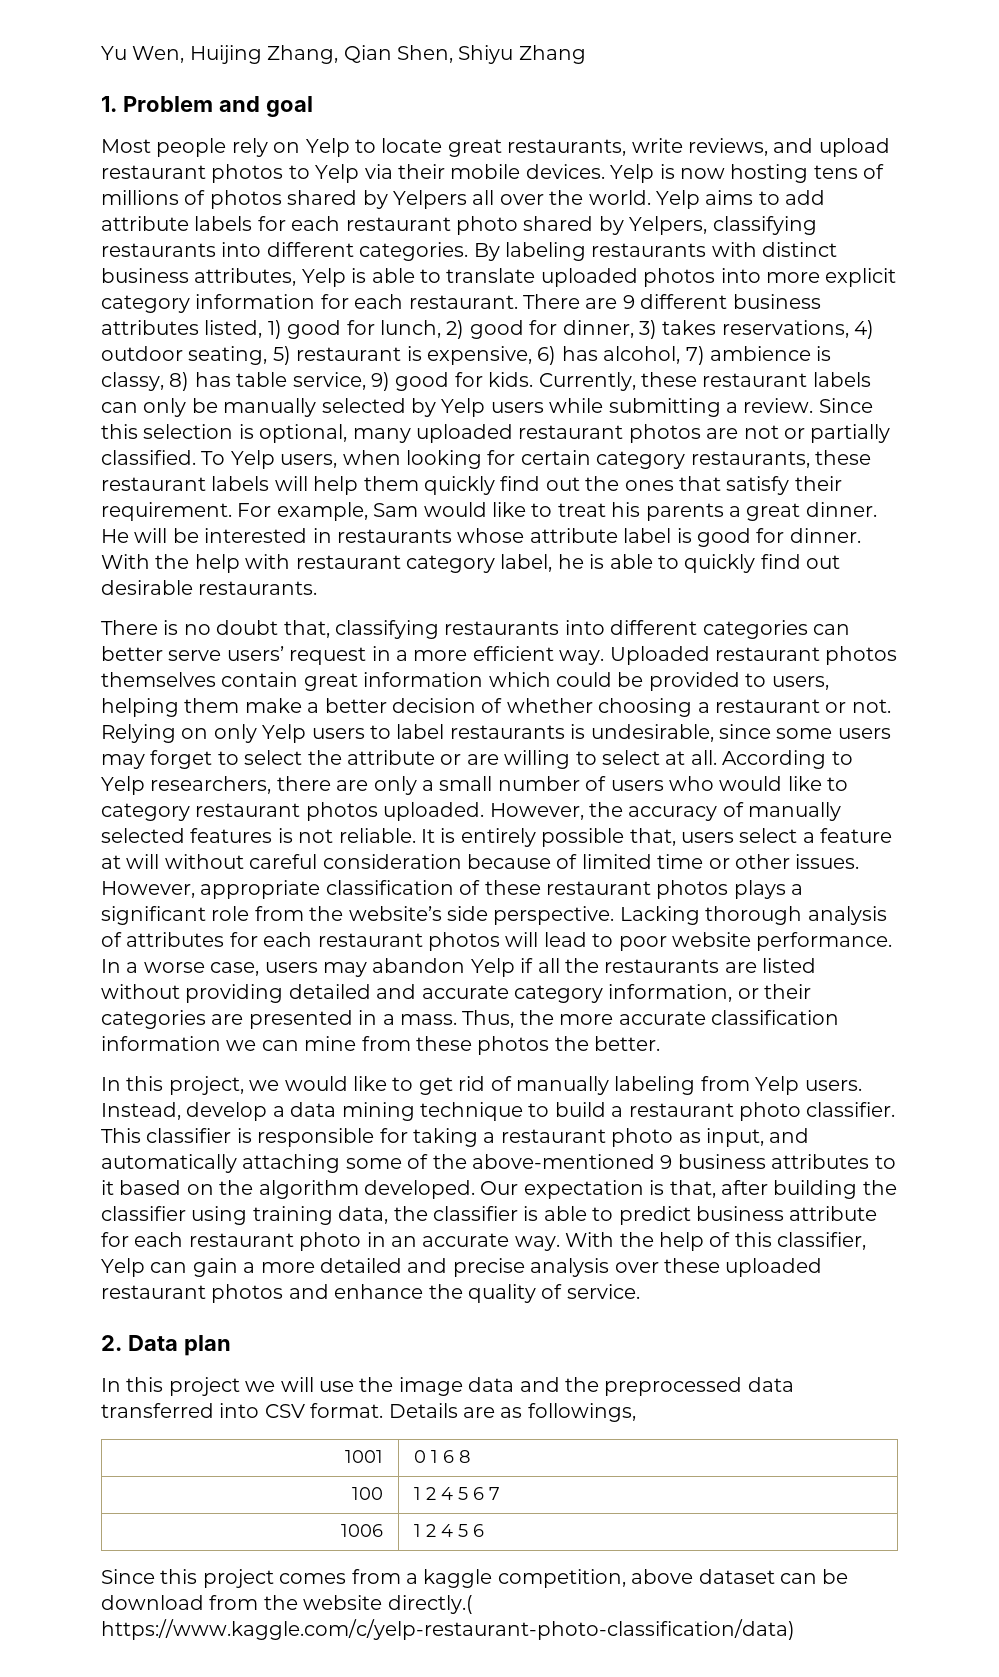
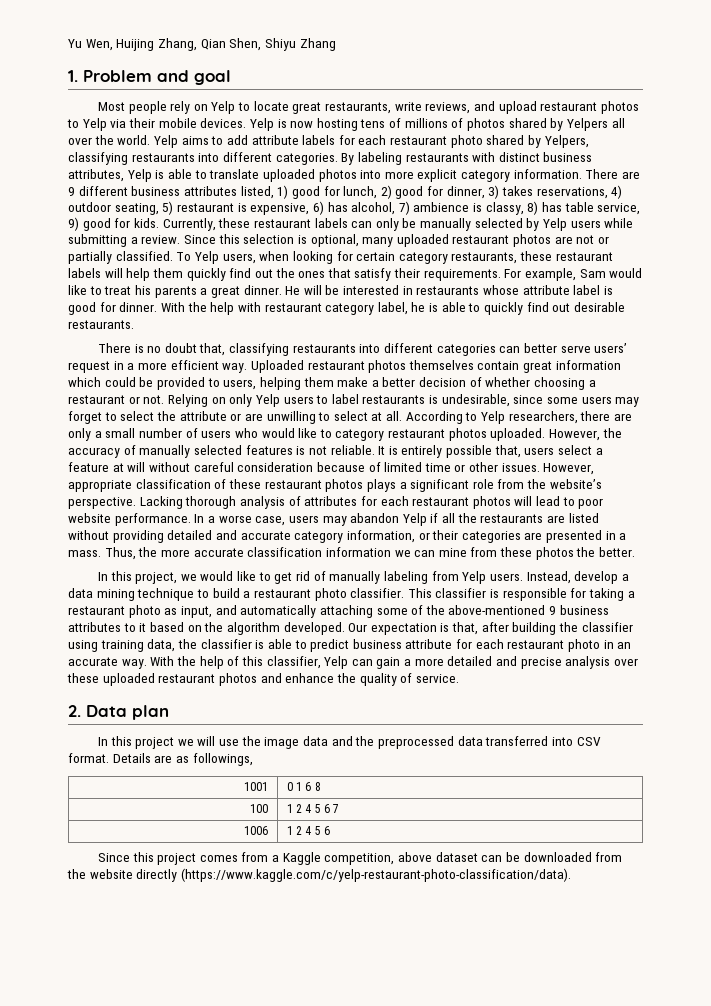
- By labeling restaurants with distinct business attributes, Yelp is able to translate uploaded photos into more explicit category information for each restaurant.
+ By labeling restaurants with distinct business attributes, Yelp is able to translate uploaded photos into more explicit category information.
- To Yelp users, when looking for certain category restaurants, these restaurant labels will help them quickly find out the ones that satisfy their requirement.
+ To Yelp users, when looking for certain category restaurants, these restaurant labels will help them quickly find out the ones that satisfy their requirements.
- Relying on only Yelp users to label restaurants is undesirable, since some users may forget to select the attribute or are willing to select at all.
+ Relying on only Yelp users to label restaurants is undesirable, since some users may forget to select the attribute or are unwilling to select at all.
- However, appropriate classification of these restaurant photos plays a significant role from the website’s side perspective.
+ However, appropriate classification of these restaurant photos plays a significant role from the website’s perspective.
- Since this project comes from a kaggle competition, above dataset can be download from the website directly.( https://www.kaggle.com/c/yelp-restaurant-photo-classification/data)
+ Since this project comes from a Kaggle competition, above dataset can be downloaded from the website directly (https://www.kaggle.com/c/yelp-restaurant-photo-classification/data).

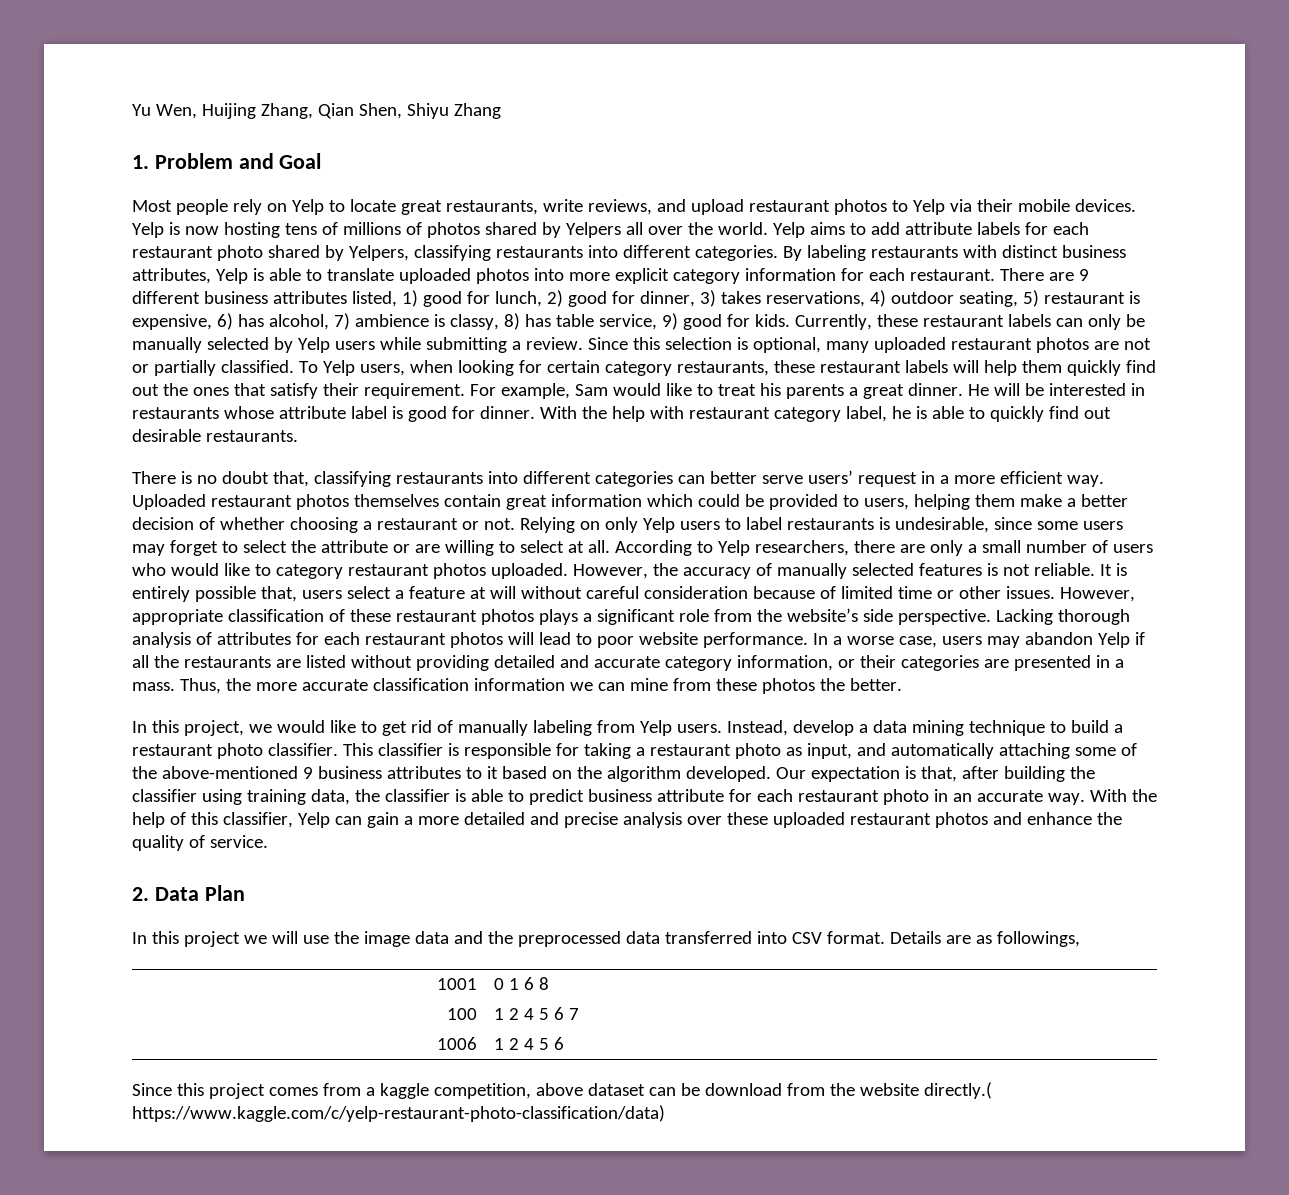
- 1. Problem and goal
+ 1. Problem and Goal
- By labeling restaurants with distinct business attributes, Yelp is able to translate uploaded photos into more explicit category information.
+ By labeling restaurants with distinct business attributes, Yelp is able to translate uploaded photos into more explicit category information for each restaurant.
- To Yelp users, when looking for certain category restaurants, these restaurant labels will help them quickly find out the ones that satisfy their requirements.
+ To Yelp users, when looking for certain category restaurants, these restaurant labels will help them quickly find out the ones that satisfy their requirement.
- Relying on only Yelp users to label restaurants is undesirable, since some users may forget to select the attribute or are unwilling to select at all.
+ Relying on only Yelp users to label restaurants is undesirable, since some users may forget to select the attribute or are willing to select at all.
- However, appropriate classification of these restaurant photos plays a significant role from the website’s perspective.
+ However, appropriate classification of these restaurant photos plays a significant role from the website’s side perspective.
- 2. Data plan
+ 2. Data Plan
- Since this project comes from a Kaggle competition, above dataset can be downloaded from the website directly (https://www.kaggle.com/c/yelp-restaurant-photo-classification/data).
+ Since this project comes from a kaggle competition, above dataset can be download from the website directly.( https://www.kaggle.com/c/yelp-restaurant-photo-classification/data)

